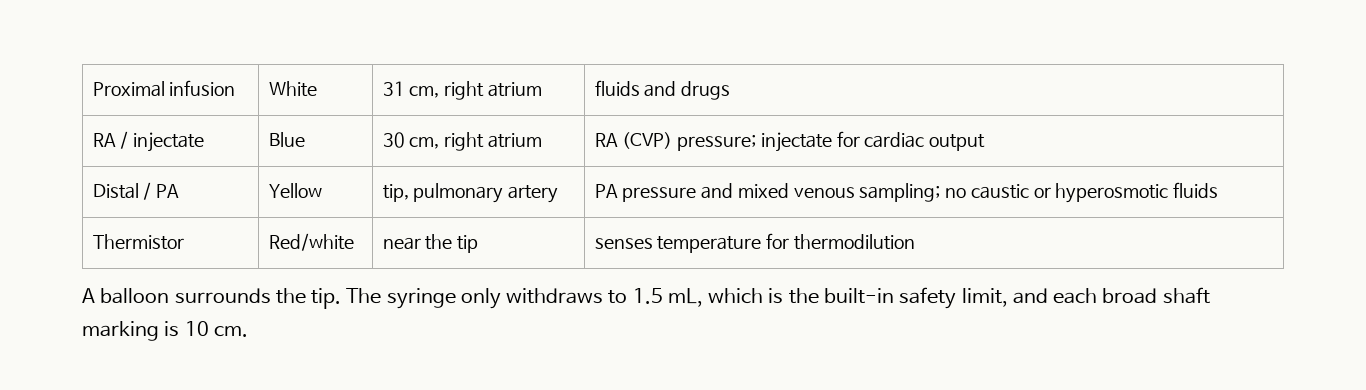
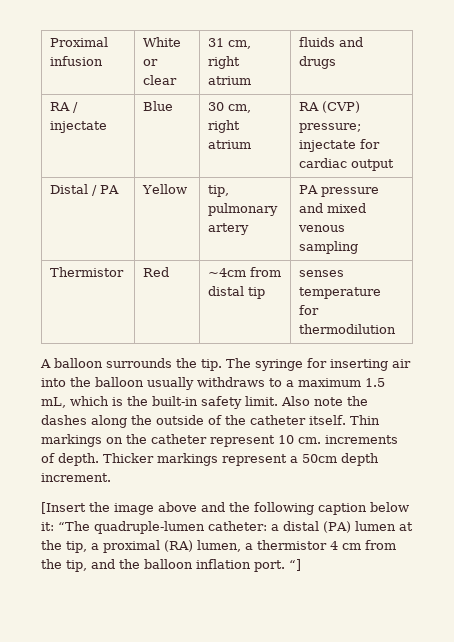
- Proximal infusion | White | 31 cm, right atrium | fluids and drugs
+ Proximal infusion | White or clear | 31 cm, right atrium | fluids and drugs
- Distal / PA | Yellow | tip, pulmonary artery | PA pressure and mixed venous sampling; no caustic or hyperosmotic fluids
- Thermistor | Red/white | near the tip | senses temperature for thermodilution
+ Distal / PA | Yellow | tip, pulmonary artery | PA pressure and mixed venous sampling
+ Thermistor | Red | ~4cm from distal tip | senses temperature for thermodilution
- The syringe only withdraws to 1.5 mL, which is the built-in safety limit, and each broad shaft marking is 10 cm.
+ The syringe for inserting air into the balloon usually withdraws to a maximum 1.5 mL, which is the built-in safety limit. Also note the dashes along the outside of the catheter itself. Thin markings on the catheter represent 10 cm. increments of depth. Thicker markings represent a 50cm depth increment.
+ [Insert the image above and the following caption below it: “The quadruple-lumen catheter: a distal (PA) lumen at the tip, a proximal (RA) lumen, a thermistor 4 cm from the tip, and the balloon inflation port. “]

